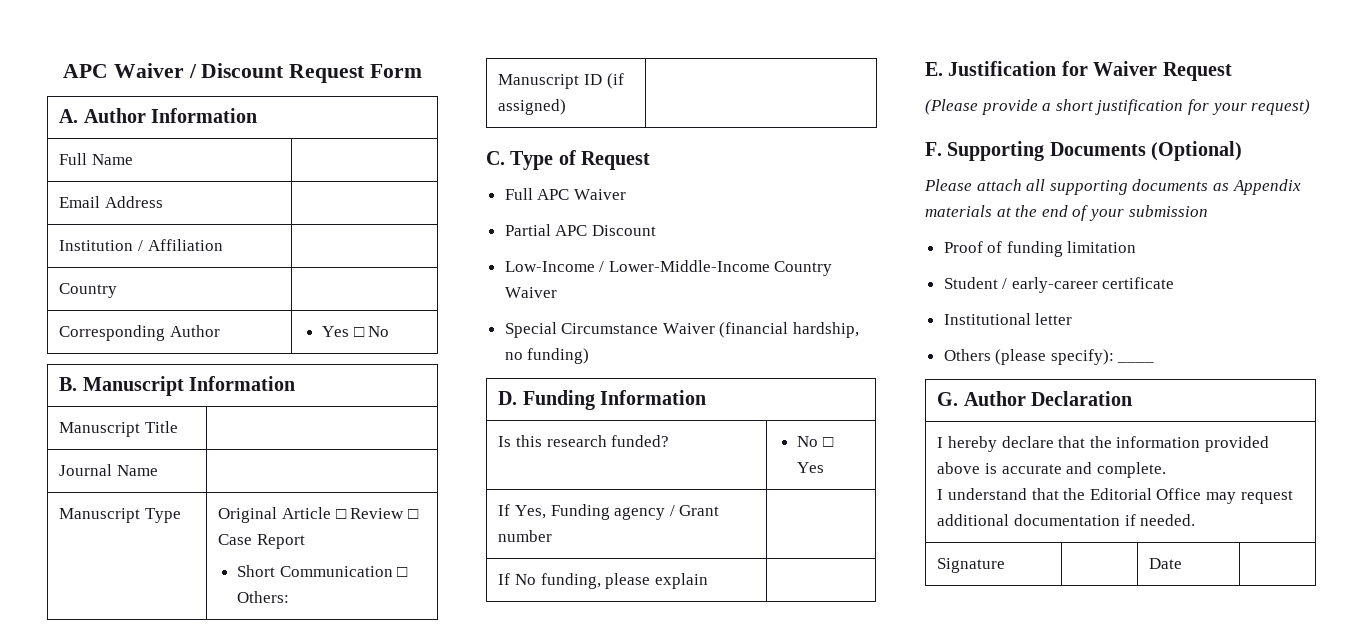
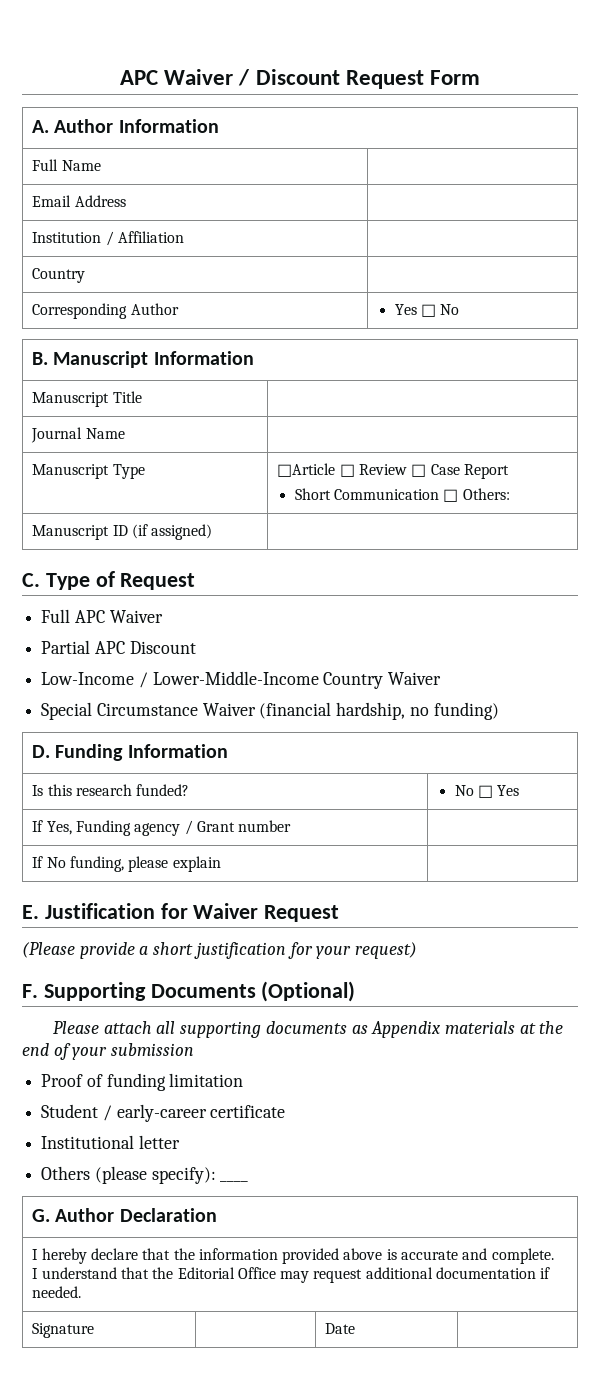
- Manuscript Type | Original Article □ Review □ Case Report
+ Manuscript Type | □Article □ Review □ Case Report

